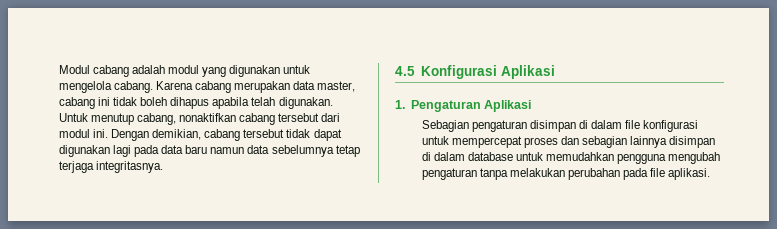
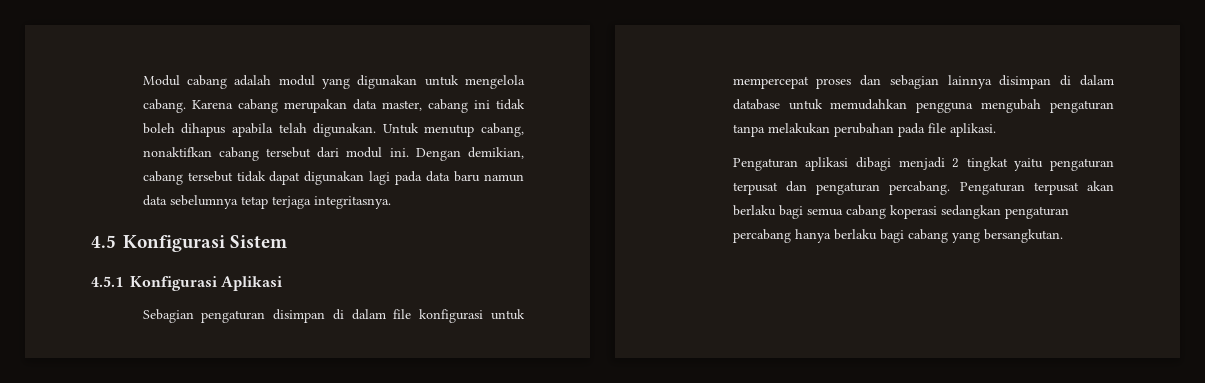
- 4.5 Konfigurasi Aplikasi
- 1. Pengaturan Aplikasi
+ 4.5 Konfigurasi Sistem
+ 4.5.1 Konfigurasi Aplikasi
+ Pengaturan aplikasi dibagi menjadi 2 tingkat yaitu pengaturan terpusat dan pengaturan percabang. Pengaturan terpusat akan berlaku bagi semua cabang koperasi sedangkan pengaturan percabang hanya berlaku bagi cabang yang bersangkutan.

